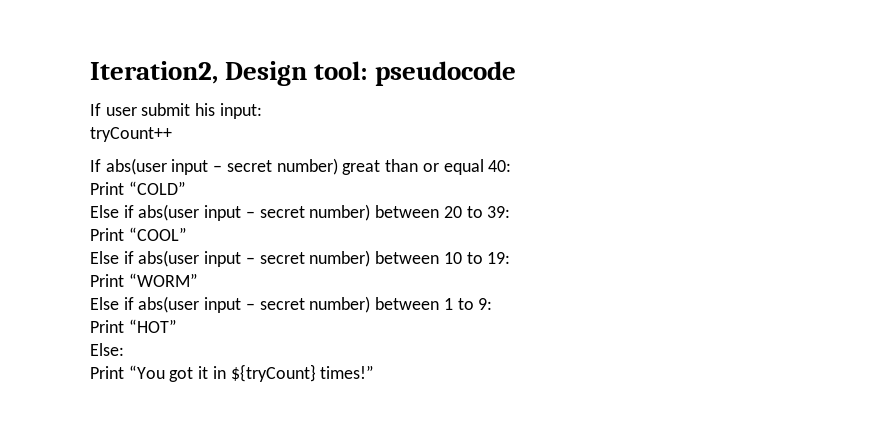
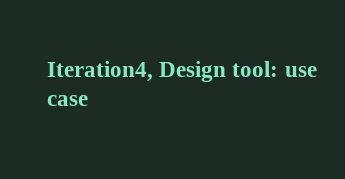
- Iteration2, Design tool: pseudocode
- If user submit his input:
- tryCount++
- If abs(user input – secret number) great than or equal 40:
- Print “COLD”
- Else if abs(user input – secret number) between 20 to 39:
- Print “COOL”
- Else if abs(user input – secret number) between 10 to 19:
- Print “WORM”
- Else if abs(user input – secret number) between 1 to 9:
- Print “HOT”
- Else:
- Print “You got it in ${tryCount} times!”
+ Iteration4, Design tool: use case

